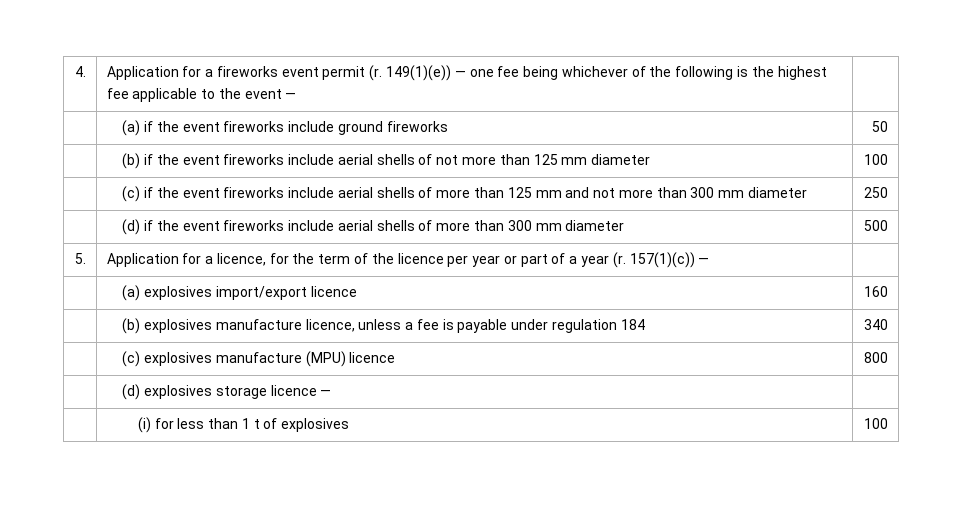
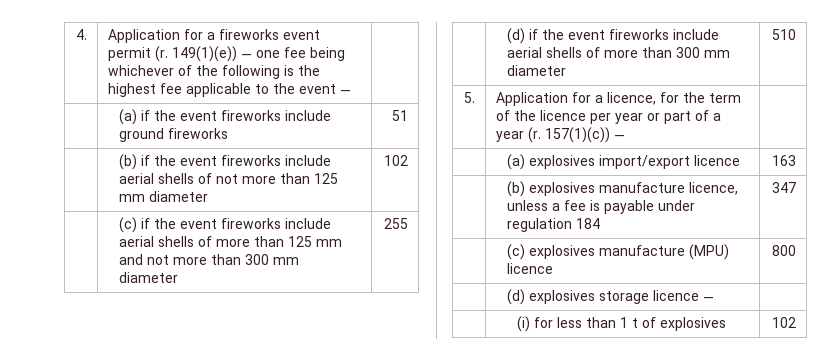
- | (a) if the event fireworks include ground fireworks | 50
+ | (a) if the event fireworks include ground fireworks | 51
- | (b) if the event fireworks include aerial shells of not more than 125 mm diameter | 100
+ | (b) if the event fireworks include aerial shells of not more than 125 mm diameter | 102
- | (c) if the event fireworks include aerial shells of more than 125 mm and not more than 300 mm diameter | 250
+ | (c) if the event fireworks include aerial shells of more than 125 mm and not more than 300 mm diameter | 255
- | (d) if the event fireworks include aerial shells of more than 300 mm diameter | 500
+ | (d) if the event fireworks include aerial shells of more than 300 mm diameter | 510
- | (a) explosives import/export licence | 160
+ | (a) explosives import/export licence | 163
- | (b) explosives manufacture licence, unless a fee is payable under regulation 184 | 340
+ | (b) explosives manufacture licence, unless a fee is payable under regulation 184 | 347
- | (i) for less than 1 t of explosives | 100
+ | (i) for less than 1 t of explosives | 102

